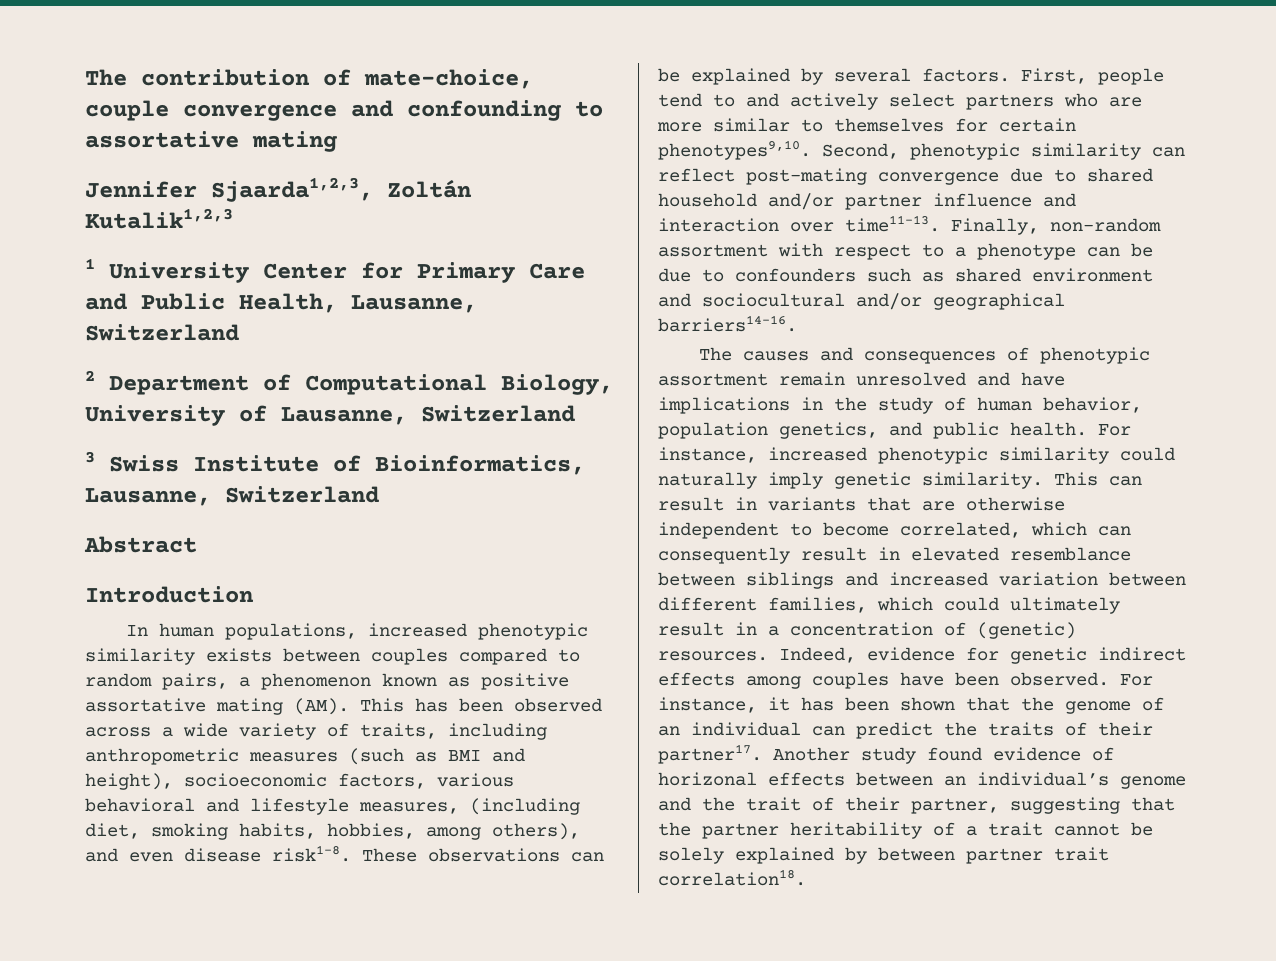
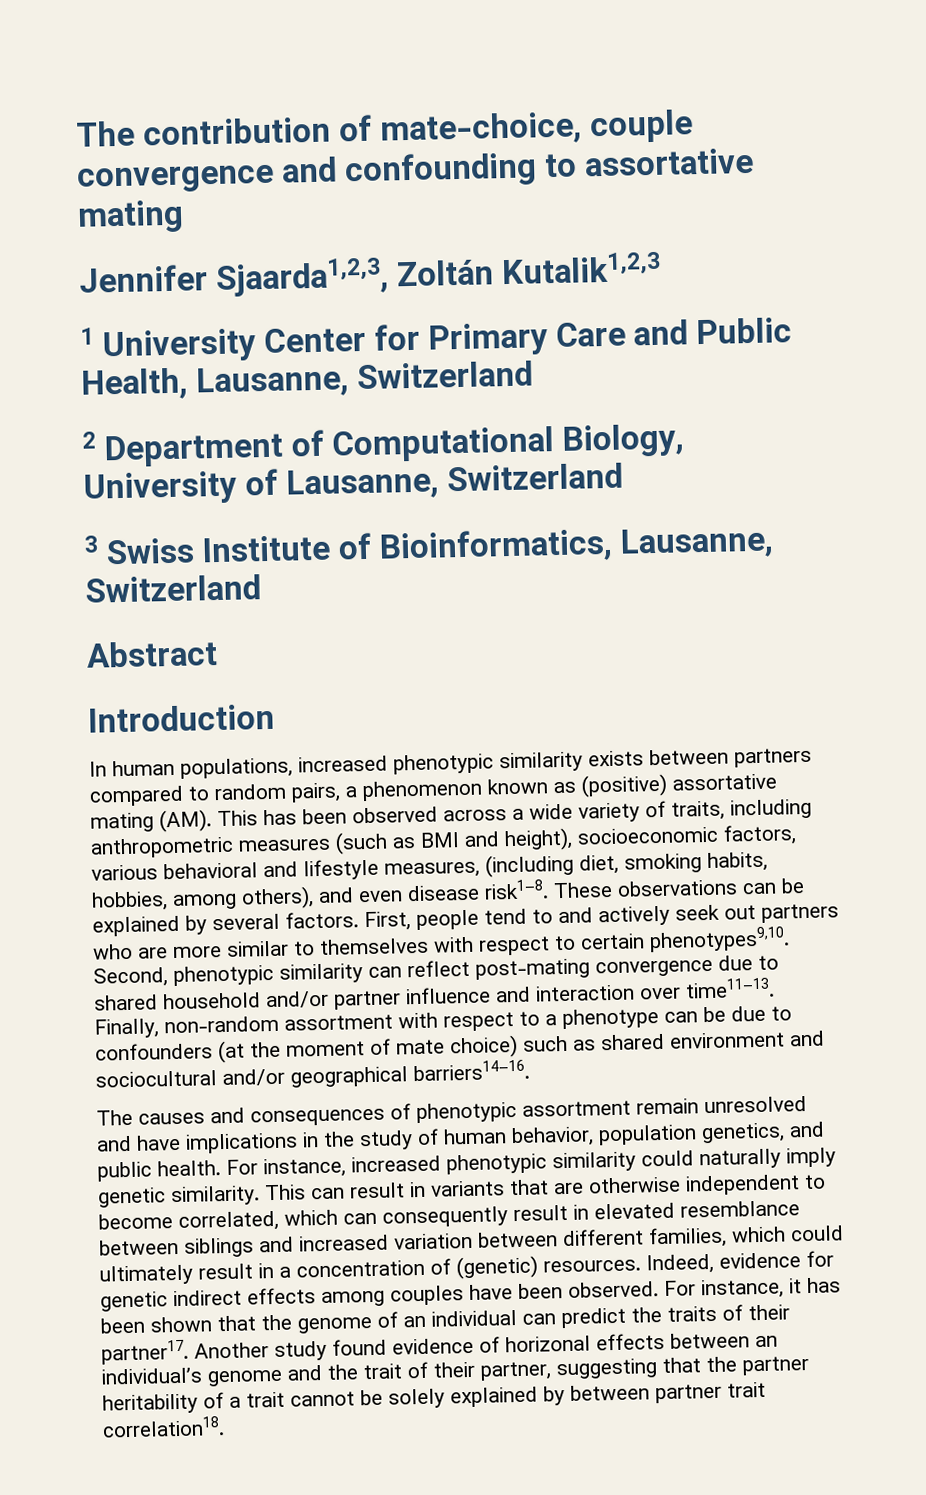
- In human populations, increased phenotypic similarity exists between couples compared to random pairs, a phenomenon known as positive assortative mating (AM). This has been observed across a wide variety of traits, including anthropometric measures (such as BMI and height), socioeconomic factors, various behavioral and lifestyle measures, (including diet, smoking habits, hobbies, among others), and even disease risk1–8.
+ In human populations, increased phenotypic similarity exists between partners compared to random pairs, a phenomenon known as (positive) assortative mating (AM). This has been observed across a wide variety of traits, including anthropometric measures (such as BMI and height), socioeconomic factors, various behavioral and lifestyle measures, (including diet, smoking habits, hobbies, among others), and even disease risk1–8.
- First, people tend to and actively select partners who are more similar to themselves for certain phenotypes9,10.
+ First, people tend to and actively seek out partners who are more similar to themselves with respect to certain phenotypes9,10.
- Finally, non-random assortment with respect to a phenotype can be due to confounders such as shared environment and sociocultural and/or geographical barriers14–16.
+ Finally, non-random assortment with respect to a phenotype can be due to confounders (at the moment of mate choice) such as shared environment and sociocultural and/or geographical barriers14–16.

